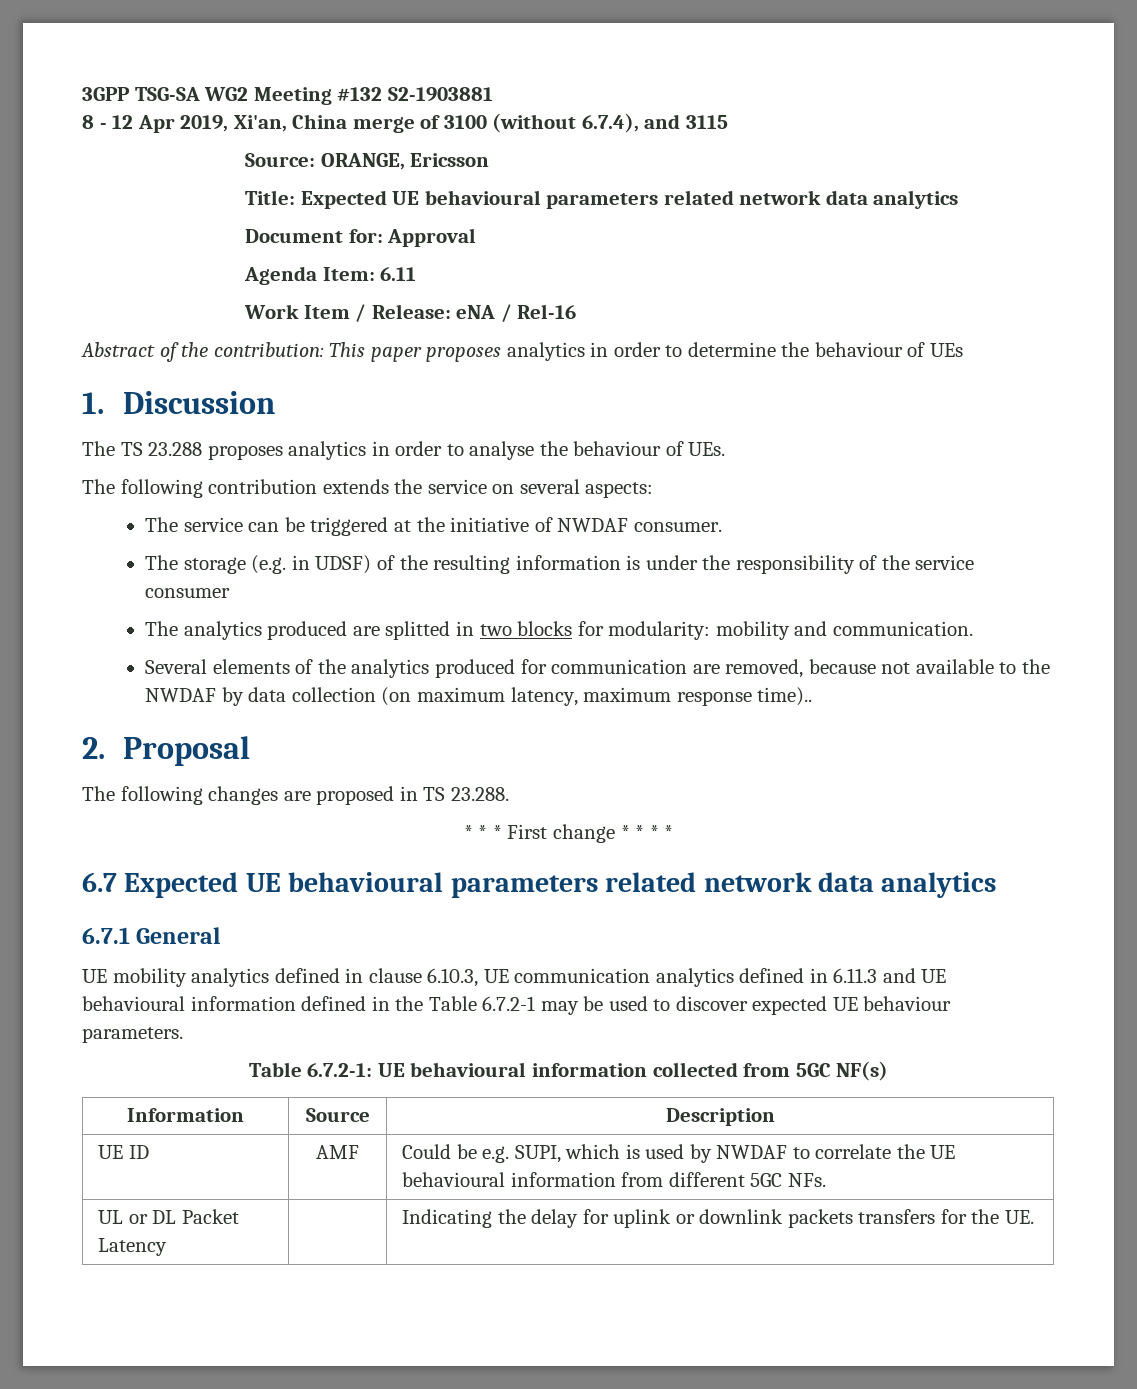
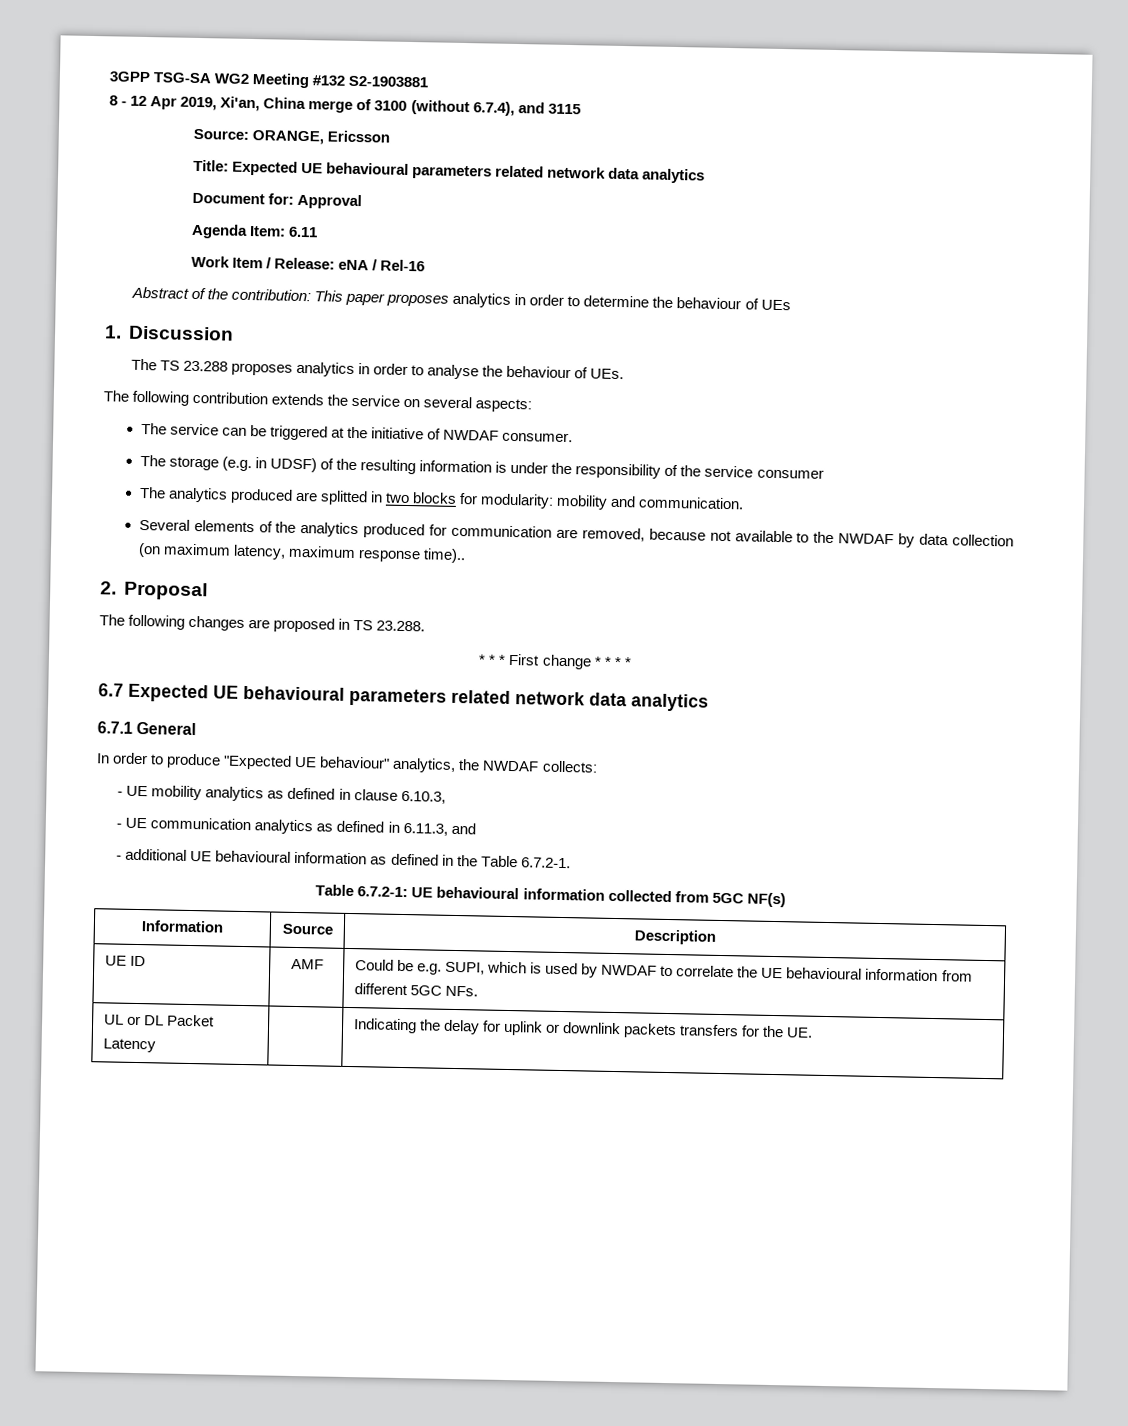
- UE mobility analytics defined in clause 6.10.3, UE communication analytics defined in 6.11.3 and UE behavioural information defined in the Table 6.7.2-1 may be used to discover expected UE behaviour parameters.
+ In order to produce "Expected UE behaviour" analytics, the NWDAF collects:
+ - UE mobility analytics as defined in clause 6.10.3,
+ - UE communication analytics as defined in 6.11.3, and
+ - additional UE behavioural information as defined in the Table 6.7.2-1.

